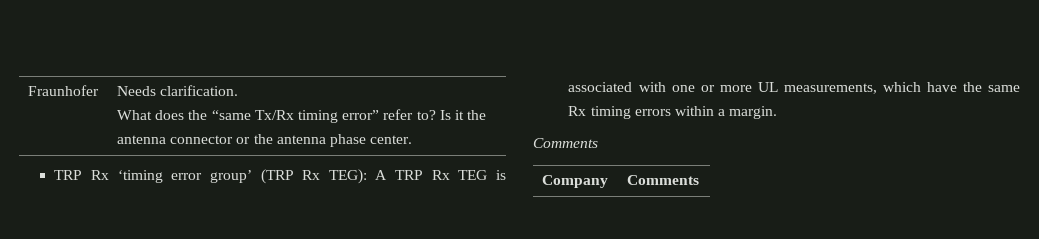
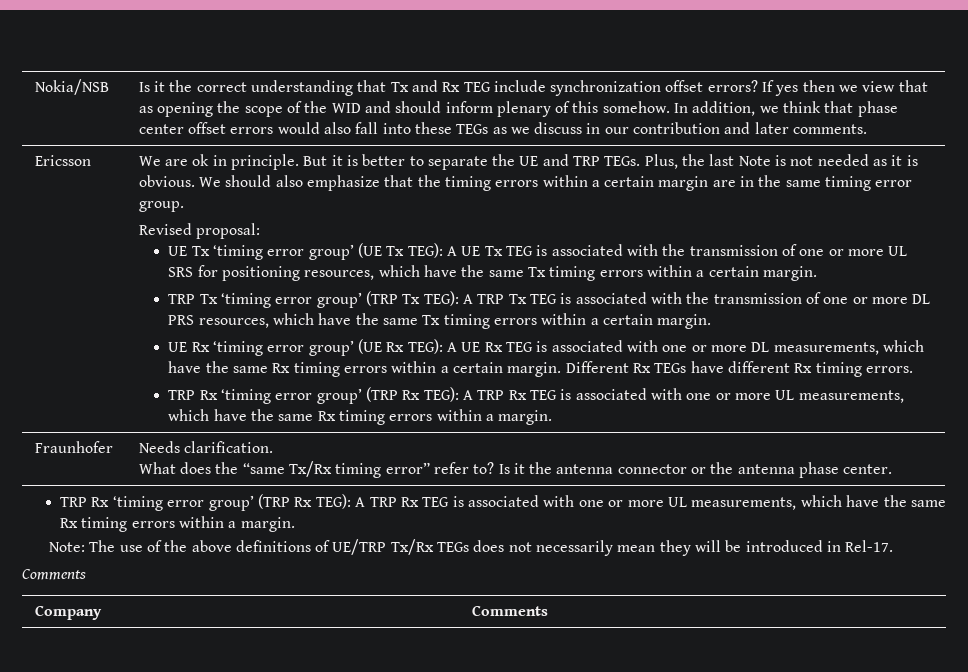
+ Nokia/NSB | Is it the correct understanding that Tx and Rx TEG include synchronization offset errors? If yes then we view that as opening the scope of the WID and should inform plenary of this somehow. In addition, we think that phase center offset errors would also fall into these TEGs as we discuss in our contribution and later comments.
+ Ericsson | We are ok in principle. But it is better to separate the UE and TRP TEGs. Plus, the last Note is not needed as it is obvious. We should also emphasize that the timing errors within a certain margin are in the same timing error group.
+ Revised proposal:
+ UE Tx ‘timing error group’ (UE Tx TEG): A UE Tx TEG is associated with the transmission of one or more UL SRS for positioning resources, which have the same Tx timing errors within a certain margin.
+ TRP Tx ‘timing error group’ (TRP Tx TEG): A TRP Tx TEG is associated with the transmission of one or more DL PRS resources, which have the same Tx timing errors within a certain margin.
+ UE Rx ‘timing error group’ (UE Rx TEG): A UE Rx TEG is associated with one or more DL measurements, which have the same Rx timing errors within a certain margin. Different Rx TEGs have different Rx timing errors.
+ TRP Rx ‘timing error group’ (TRP Rx TEG): A TRP Rx TEG is associated with one or more UL measurements, which have the same Rx timing errors within a margin.
+ Note: The use of the above definitions of UE/TRP Tx/Rx TEGs does not necessarily mean they will be introduced in Rel-17.

